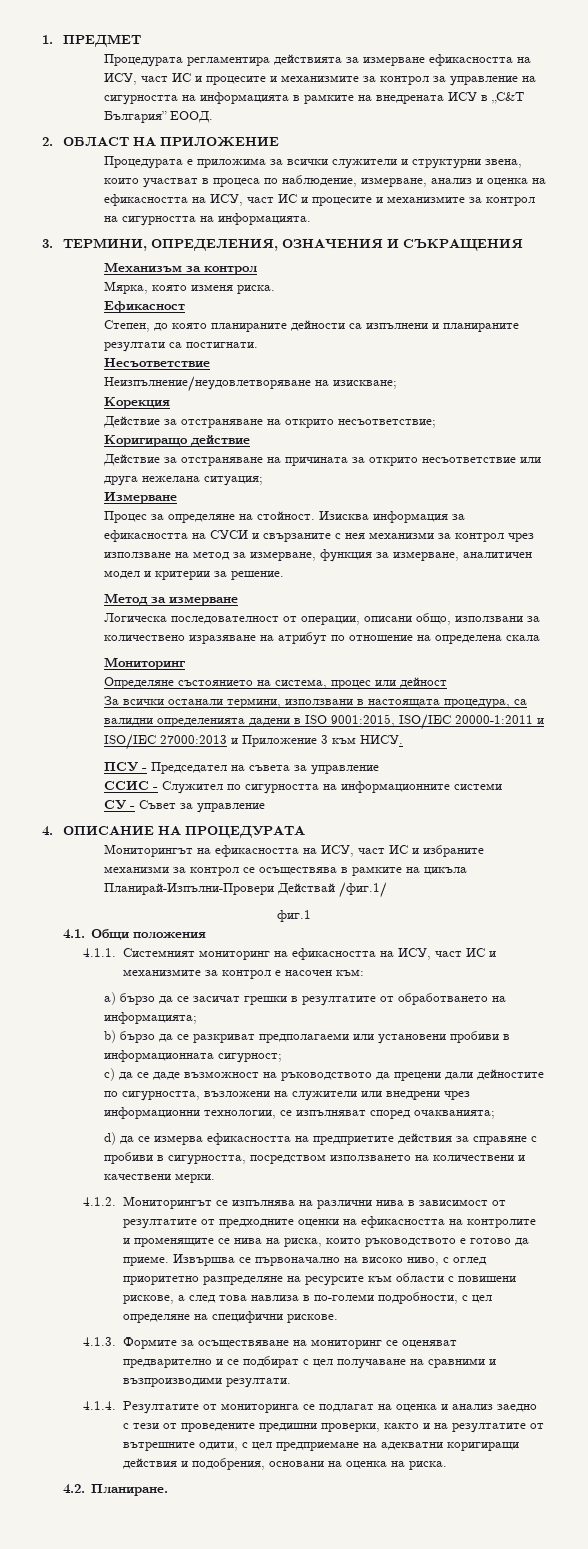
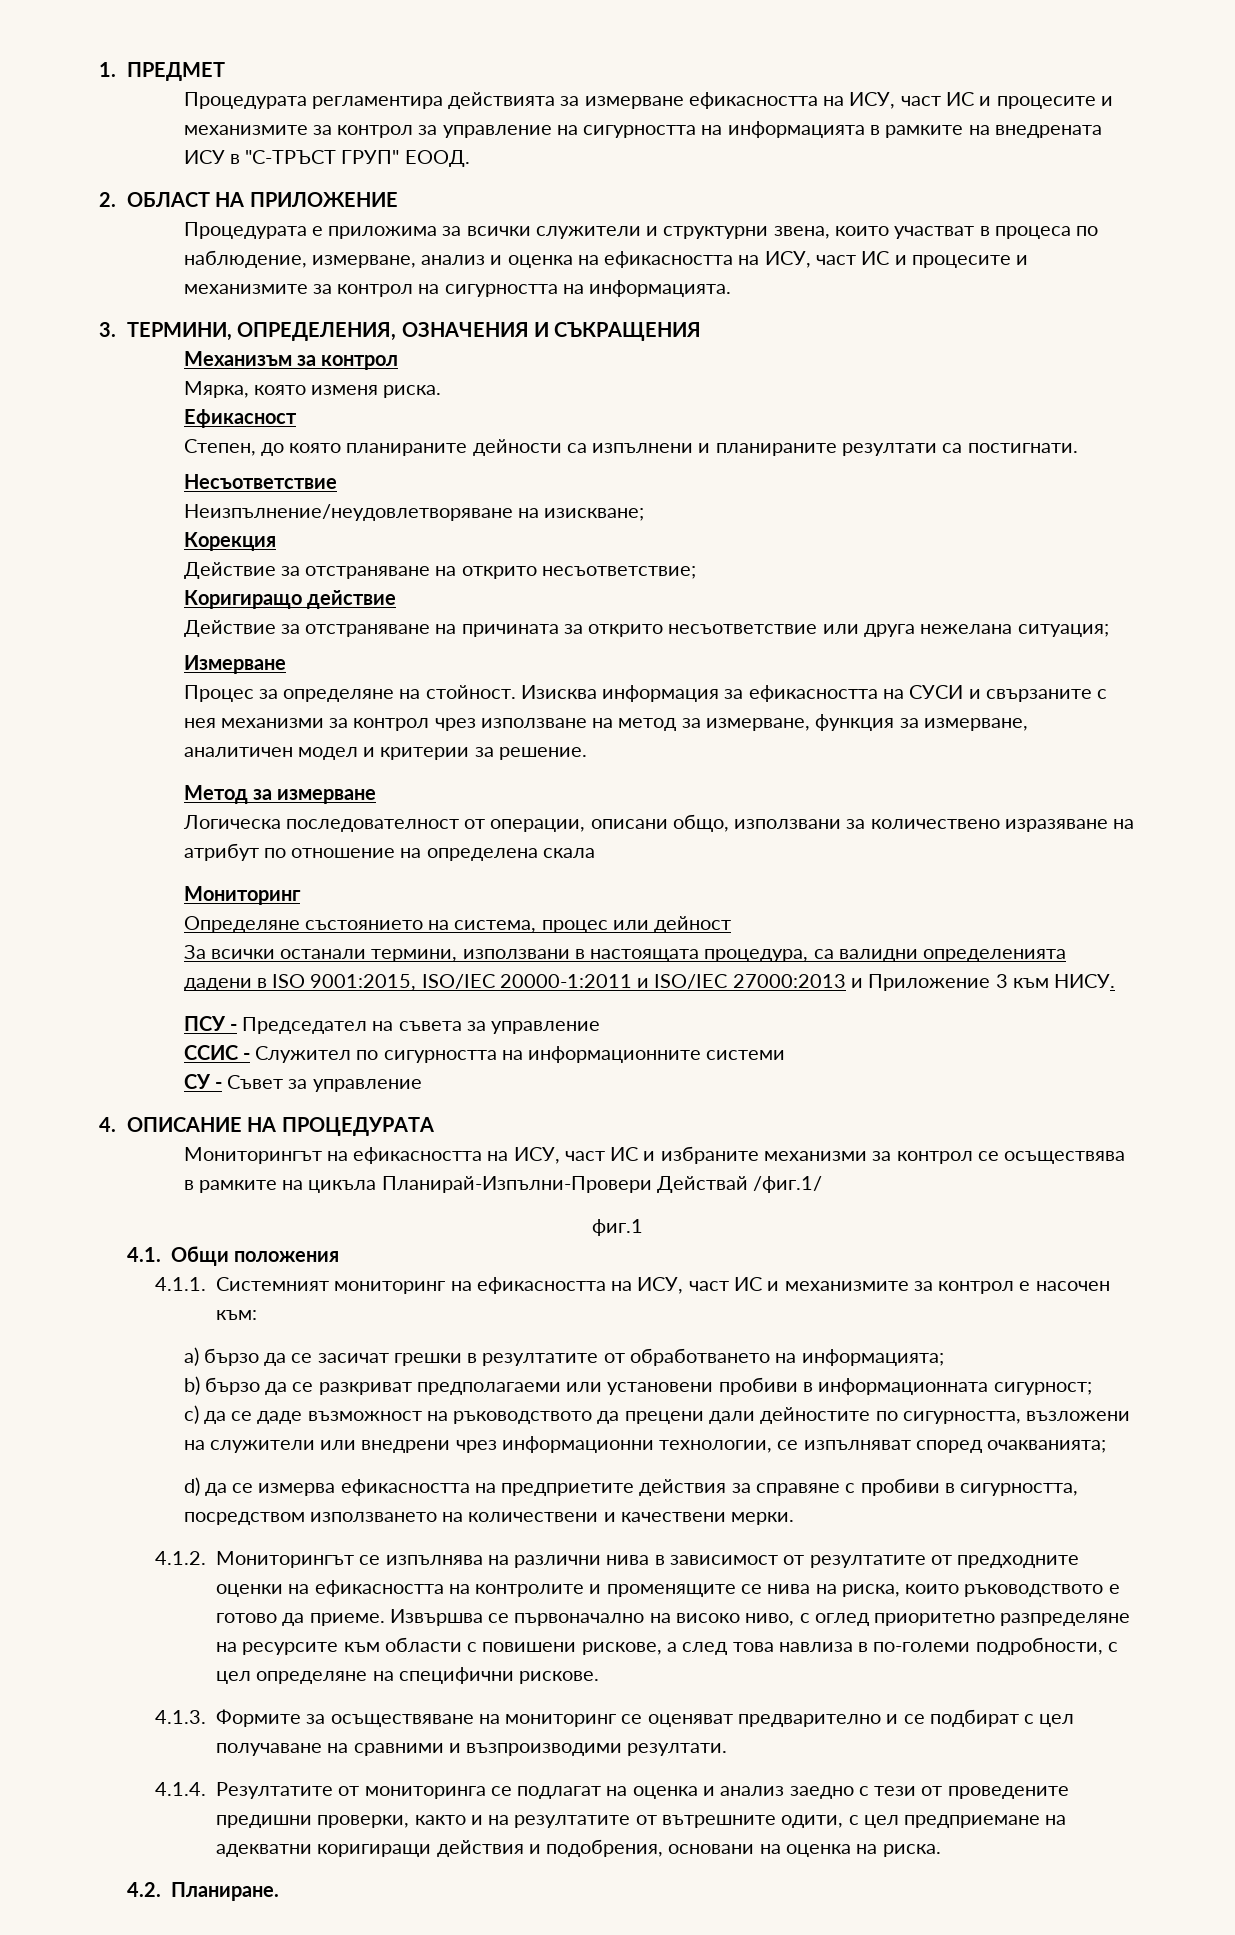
- Процедурата регламентира действията за измерване ефикасността на ИСУ, част ИС и процесите и механизмите за контрол за управление на сигурността на информацията в рамките на внедрената ИСУ в „С&T България” ЕООД.
+ Процедурата регламентира действията за измерване ефикасността на ИСУ, част ИС и процесите и механизмите за контрол за управление на сигурността на информацията в рамките на внедрената ИСУ в "С-ТРЪСТ ГРУП" ЕООД.

